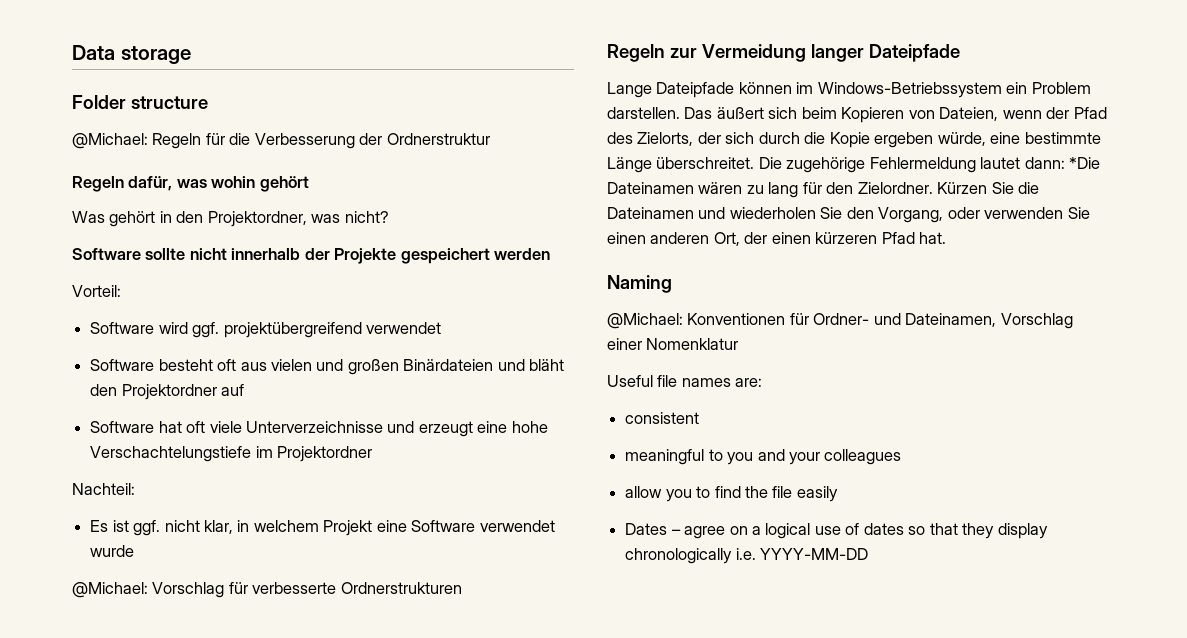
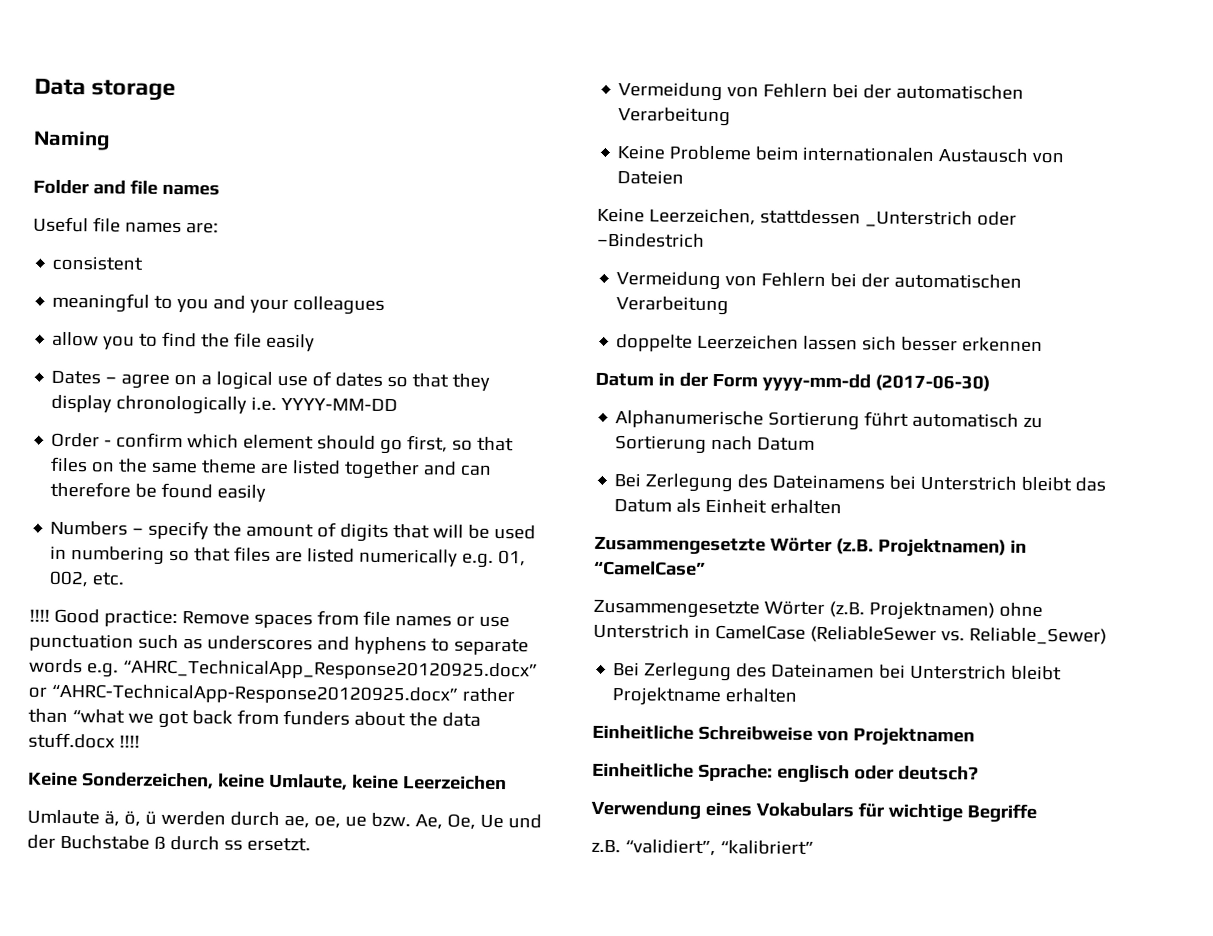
- Folder structure
- @Michael: Regeln für die Verbesserung der Ordnerstruktur
- Regeln dafür, was wohin gehört
- Was gehört in den Projektordner, was nicht?
- Software sollte nicht innerhalb der Projekte gespeichert werden
- Vorteil:
- Software wird ggf. projektübergreifend verwendet
- Software besteht oft aus vielen und großen Binärdateien und bläht den Projektordner auf
- Software hat oft viele Unterverzeichnisse und erzeugt eine hohe Verschachtelungstiefe im Projektordner
- Nachteil:
- Es ist ggf. nicht klar, in welchem Projekt eine Software verwendet wurde
- @Michael: Vorschlag für verbesserte Ordnerstrukturen
- Regeln zur Vermeidung langer Dateipfade
- Lange Dateipfade können im Windows-Betriebssystem ein Problem darstellen. Das äußert sich beim Kopieren von Dateien, wenn der Pfad des Zielorts, der sich durch die Kopie ergeben würde, eine bestimmte Länge überschreitet. Die zugehörige Fehlermeldung lautet dann: *Die Dateinamen wären zu lang für den Zielordner. Kürzen Sie die Dateinamen und wiederholen Sie den Vorgang, oder verwenden Sie einen anderen Ort, der einen kürzeren Pfad hat.
  Naming
- @Michael: Konventionen für Ordner- und Dateinamen, Vorschlag einer Nomenklatur
+ Folder and file names
+ Order - confirm which element should go first, so that files on the same theme are listed together and can therefore be found easily
+ Numbers – specify the amount of digits that will be used in numbering so that files are listed numerically e.g. 01, 002, etc.
+ !!!! Good practice: Remove spaces from file names or use punctuation such as underscores and hyphens to separate words e.g. “AHRC_TechnicalApp_Response20120925.docx” or “AHRC-TechnicalApp-Response20120925.docx” rather than “what we got back from funders about the data stuff.docx !!!!
+ Keine Sonderzeichen, keine Umlaute, keine Leerzeichen
+ Umlaute ä, ö, ü werden durch ae, oe, ue bzw. Ae, Oe, Ue und der Buchstabe ß durch ss ersetzt.
+ Vermeidung von Fehlern bei der automatischen Verarbeitung
+ Keine Probleme beim internationalen Austausch von Dateien
+ Keine Leerzeichen, stattdessen _Unterstrich oder –Bindestrich
+ Vermeidung von Fehlern bei der automatischen Verarbeitung
+ doppelte Leerzeichen lassen sich besser erkennen
+ Datum in der Form yyyy-mm-dd (2017-06-30)
+ Alphanumerische Sortierung führt automatisch zu Sortierung nach Datum
+ Bei Zerlegung des Dateinamens bei Unterstrich bleibt das Datum als Einheit erhalten
+ Zusammengesetzte Wörter (z.B. Projektnamen) in “CamelCase”
+ Zusammengesetzte Wörter (z.B. Projektnamen) ohne Unterstrich in CamelCase (ReliableSewer vs. Reliable_Sewer)
+ Bei Zerlegung des Dateinamen bei Unterstrich bleibt Projektname erhalten
+ Einheitliche Schreibweise von Projektnamen
+ Einheitliche Sprache: englisch oder deutsch?
+ Verwendung eines Vokabulars für wichtige Begriffe
+ z.B. “validiert”, “kalibriert”

